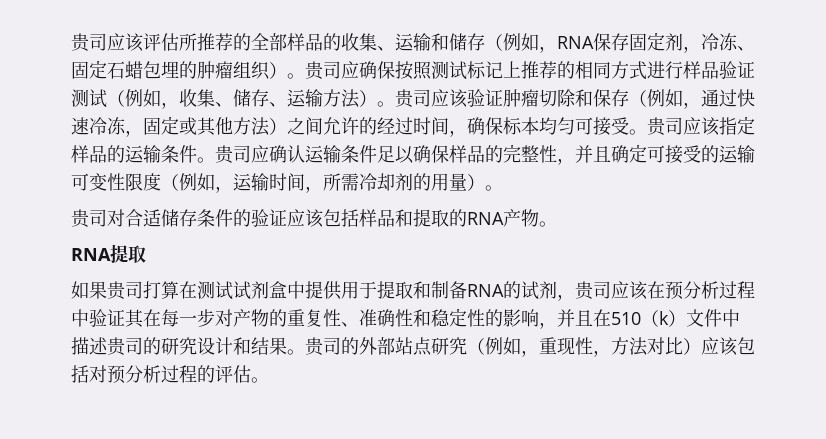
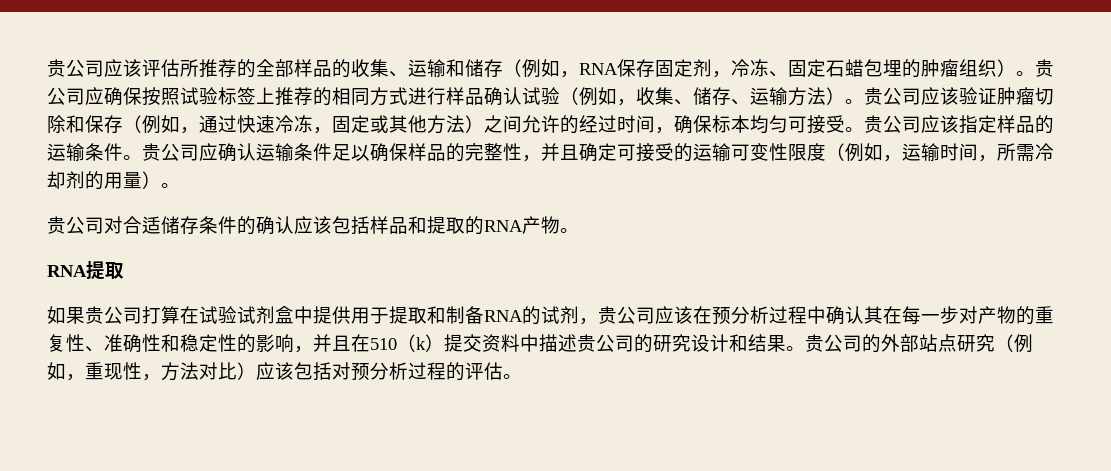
- 贵司应该评估所推荐的全部样品的收集、运输和储存（例如，RNA保存固定剂，冷冻、固定石蜡包埋的肿瘤组织）。
+ 贵公司应该评估所推荐的全部样品的收集、运输和储存（例如，RNA保存固定剂，冷冻、固定石蜡包埋的肿瘤组织）。
- 贵司应确保按照测试标记上推荐的相同方式进行样品验证测试（例如，收集、储存、运输方法）。
+ 贵公司应确保按照试验标签上推荐的相同方式进行样品确认试验（例如，收集、储存、运输方法）。
- 贵司应该验证肿瘤切除和保存（例如，通过快速冷冻，固定或其他方法）之间允许的经过时间，确保标本均匀可接受。
+ 贵公司应该验证肿瘤切除和保存（例如，通过快速冷冻，固定或其他方法）之间允许的经过时间，确保标本均匀可接受。
- 贵司应该指定样品的运输条件。
+ 贵公司应该指定样品的运输条件。
- 贵司应确认运输条件足以确保样品的完整性，并且确定可接受的运输可变性限度（例如，运输时间，所需冷却剂的用量）。
+ 贵公司应确认运输条件足以确保样品的完整性，并且确定可接受的运输可变性限度（例如，运输时间，所需冷却剂的用量）。
- 贵司对合适储存条件的验证应该包括样品和提取的RNA产物。
+ 贵公司对合适储存条件的确认应该包括样品和提取的RNA产物。
- 如果贵司打算在测试试剂盒中提供用于提取和制备RNA的试剂，贵司应该在预分析过程中验证其在每一步对产物的重复性、准确性和稳定性的影响，并且在510（k）文件中描述贵司的研究设计和结果。
+ 如果贵公司打算在试验试剂盒中提供用于提取和制备RNA的试剂，贵公司应该在预分析过程中确认其在每一步对产物的重复性、准确性和稳定性的影响，并且在510（k）提交资料中描述贵公司的研究设计和结果。
- 贵司的外部站点研究（例如，重现性，方法对比）应该包括对预分析过程的评估。
+ 贵公司的外部站点研究（例如，重现性，方法对比）应该包括对预分析过程的评估。

